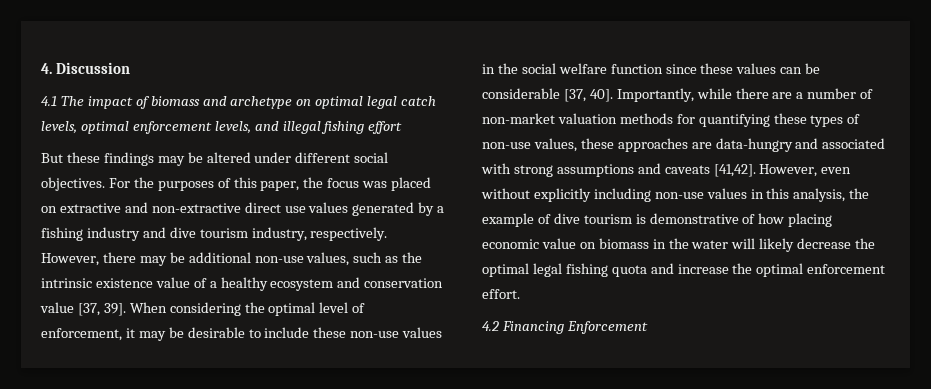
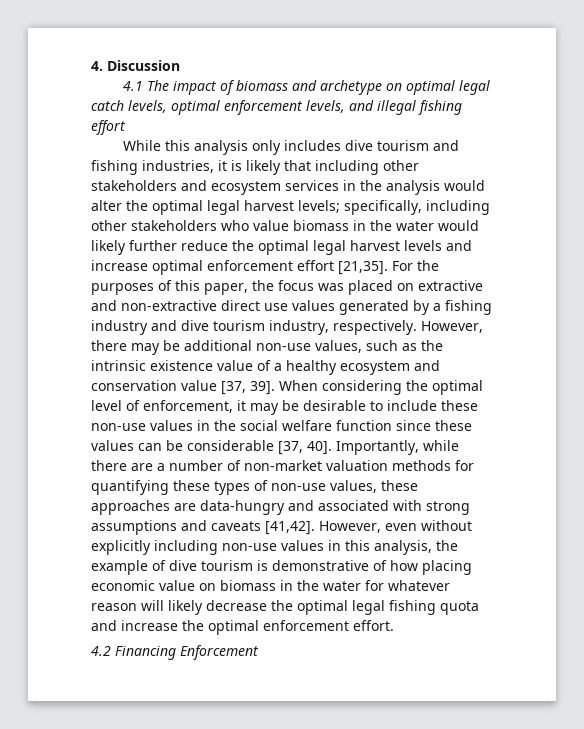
- But these findings may be altered under different social objectives.
+ While this analysis only includes dive tourism and fishing industries, it is likely that including other stakeholders and ecosystem services in the analysis would alter the optimal legal harvest levels; specifically, including other stakeholders who value biomass in the water would likely further reduce the optimal legal harvest levels and increase optimal enforcement effort [21,35].
- However, even without explicitly including non-use values in this analysis, the example of dive tourism is demonstrative of how placing economic value on biomass in the water will likely decrease the optimal legal fishing quota and increase the optimal enforcement effort.
+ However, even without explicitly including non-use values in this analysis, the example of dive tourism is demonstrative of how placing economic value on biomass in the water for whatever reason will likely decrease the optimal legal fishing quota and increase the optimal enforcement effort.

